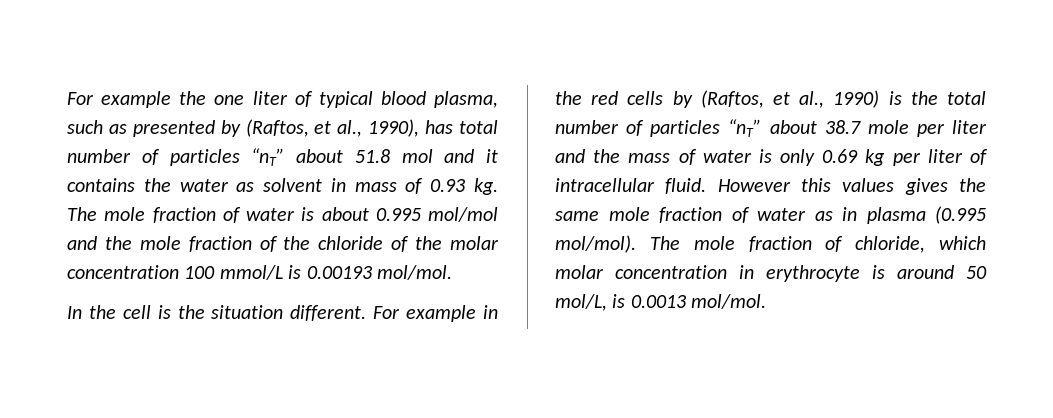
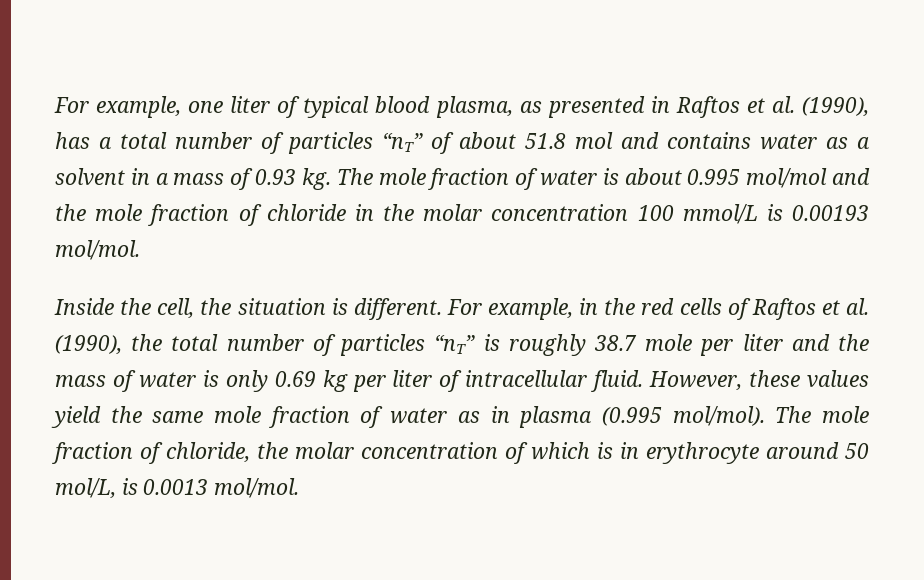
- For example the one liter of typical blood plasma, such as presented by (Raftos, et al., 1990), has total number of particles “nT” about 51.8 mol and it contains the water as solvent in mass of 0.93 kg.
+ For example, one liter of typical blood plasma, as presented in Raftos et al. (1990), has a total number of particles “nT” of about 51.8 mol and contains water as a solvent in a mass of 0.93 kg.
- The mole fraction of water is about 0.995 mol/mol and the mole fraction of the chloride of the molar concentration 100 mmol/L is 0.00193 mol/mol.
+ The mole fraction of water is about 0.995 mol/mol and the mole fraction of chloride in the molar concentration 100 mmol/L is 0.00193 mol/mol.
- In the cell is the situation different.
+ Inside the cell, the situation is different.
- For example in the red cells by (Raftos, et al., 1990) is the total number of particles “nT” about 38.7 mole per liter and the mass of water is only 0.69 kg per liter of intracellular fluid.
+ For example, in the red cells of Raftos et al. (1990), the total number of particles “nT” is roughly 38.7 mole per liter and the mass of water is only 0.69 kg per liter of intracellular fluid.
- However this values gives the same mole fraction of water as in plasma (0.995 mol/mol).
+ However, these values yield the same mole fraction of water as in plasma (0.995 mol/mol).
- The mole fraction of chloride, which molar concentration in erythrocyte is around 50 mol/L, is 0.0013 mol/mol.
+ The mole fraction of chloride, the molar concentration of which is in erythrocyte around 50 mol/L, is 0.0013 mol/mol.

